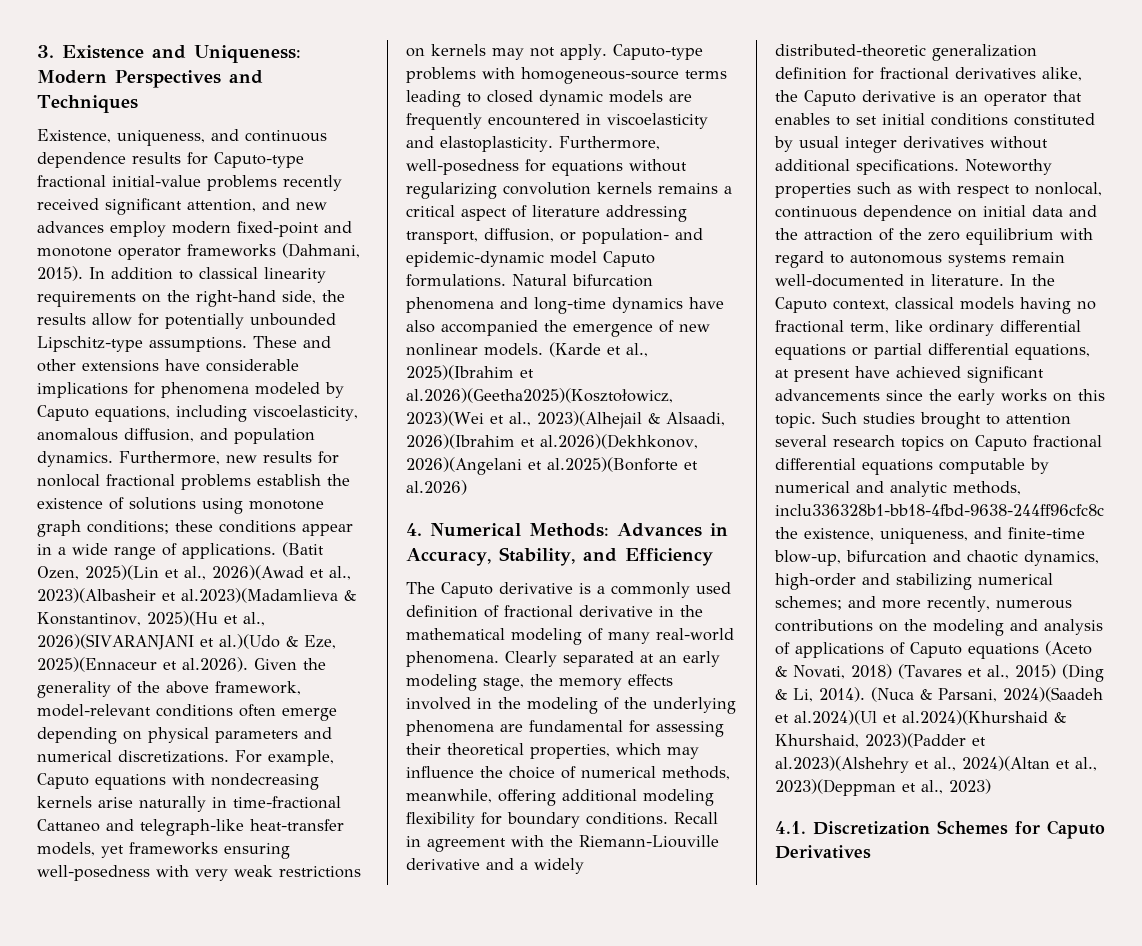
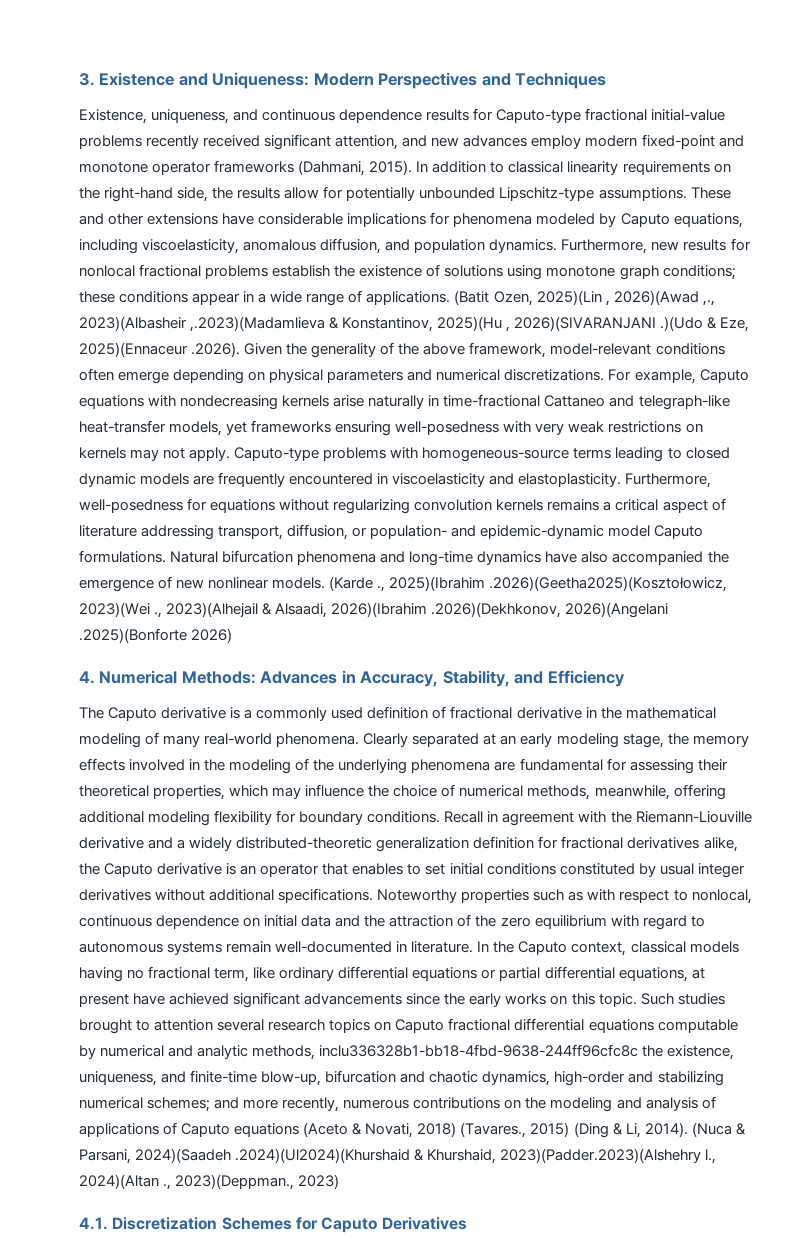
- (Batit Ozen, 2025)(Lin et al., 2026)(Awad et al., 2023)(Albasheir et al.2023)(Madamlieva & Konstantinov, 2025)(Hu et al., 2026)(SIVARANJANI et al.)(Udo & Eze, 2025)(Ennaceur et al.2026). Given the generality of the above framework, model-relevant conditions often emerge depending on physical parameters and numerical discretizations.
+ (Batit Ozen, 2025)(Lin , 2026)(Awad ,., 2023)(Albasheir ,.2023)(Madamlieva & Konstantinov, 2025)(Hu , 2026)(SIVARANJANI .)(Udo & Eze, 2025)(Ennaceur .2026). Given the generality of the above framework, model-relevant conditions often emerge depending on physical parameters and numerical discretizations.
- (Karde et al., 2025)(Ibrahim et al.2026)(Geetha2025)(Kosztołowicz, 2023)(Wei et al., 2023)(Alhejail & Alsaadi, 2026)(Ibrahim et al.2026)(Dekhkonov, 2026)(Angelani et al.2025)(Bonforte et al.2026)
+ (Karde ., 2025)(Ibrahim .2026)(Geetha2025)(Kosztołowicz, 2023)(Wei ., 2023)(Alhejail & Alsaadi, 2026)(Ibrahim .2026)(Dekhkonov, 2026)(Angelani .2025)(Bonforte 2026)
- Such studies brought to attention several research topics on Caputo fractional differential equations computable by numerical and analytic methods, inclu336328b1-bb18-4fbd-9638-244ff96cfc8c the existence, uniqueness, and finite-time blow-up, bifurcation and chaotic dynamics, high-order and stabilizing numerical schemes; and more recently, numerous contributions on the modeling and analysis of applications of Caputo equations (Aceto & Novati, 2018) (Tavares et al., 2015) (Ding & Li, 2014).
+ Such studies brought to attention several research topics on Caputo fractional differential equations computable by numerical and analytic methods, inclu336328b1-bb18-4fbd-9638-244ff96cfc8c the existence, uniqueness, and finite-time blow-up, bifurcation and chaotic dynamics, high-order and stabilizing numerical schemes; and more recently, numerous contributions on the modeling and analysis of applications of Caputo equations (Aceto & Novati, 2018) (Tavares., 2015) (Ding & Li, 2014).
- (Nuca & Parsani, 2024)(Saadeh et al.2024)(Ul et al.2024)(Khurshaid & Khurshaid, 2023)(Padder et al.2023)(Alshehry et al., 2024)(Altan et al., 2023)(Deppman et al., 2023)
+ (Nuca & Parsani, 2024)(Saadeh .2024)(Ul2024)(Khurshaid & Khurshaid, 2023)(Padder.2023)(Alshehry l., 2024)(Altan ., 2023)(Deppman., 2023)

